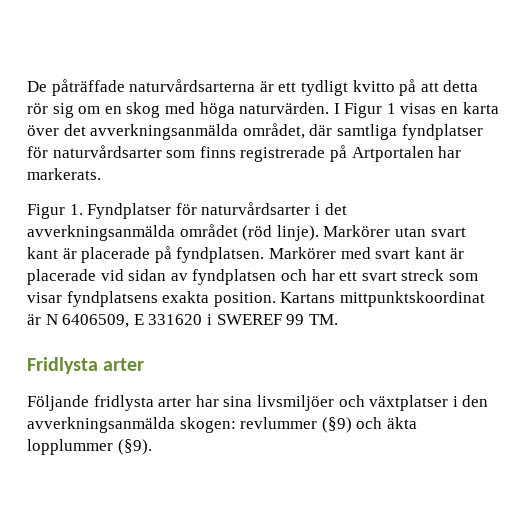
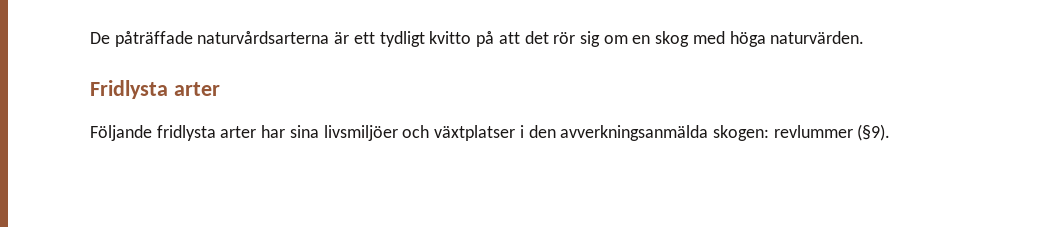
- De påträffade naturvårdsarterna är ett tydligt kvitto på att detta rör sig om en skog med höga naturvärden. I Figur 1 visas en karta över det avverkningsanmälda området, där samtliga fyndplatser för naturvårdsarter som finns registrerade på Artportalen har markerats.
- Figur 1. Fyndplatser för naturvårdsarter i det avverkningsanmälda området (röd linje). Markörer utan svart kant är placerade på fyndplatsen. Markörer med svart kant är placerade vid sidan av fyndplatsen och har ett svart streck som visar fyndplatsens exakta position. Kartans mittpunktskoordinat är N 6406509, E 331620 i SWEREF 99 TM.
+ De påträffade naturvårdsarterna är ett tydligt kvitto på att det rör sig om en skog med höga naturvärden.
- Följande fridlysta arter har sina livsmiljöer och växtplatser i den avverkningsanmälda skogen: revlummer (§9) och äkta lopplummer (§9).
+ Följande fridlysta arter har sina livsmiljöer och växtplatser i den avverkningsanmälda skogen: revlummer (§9).

